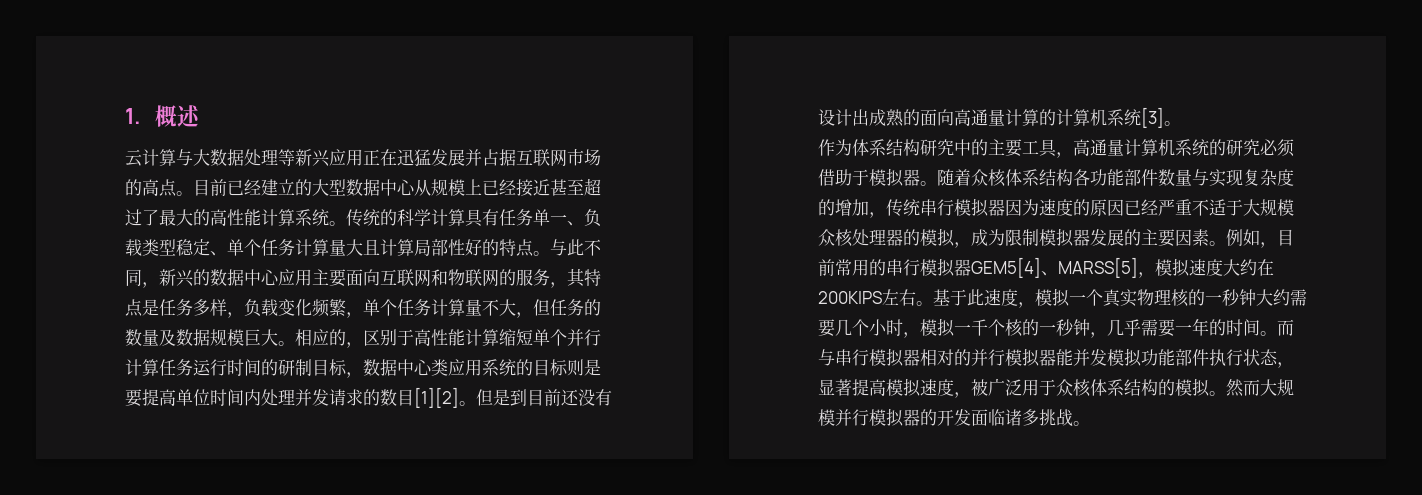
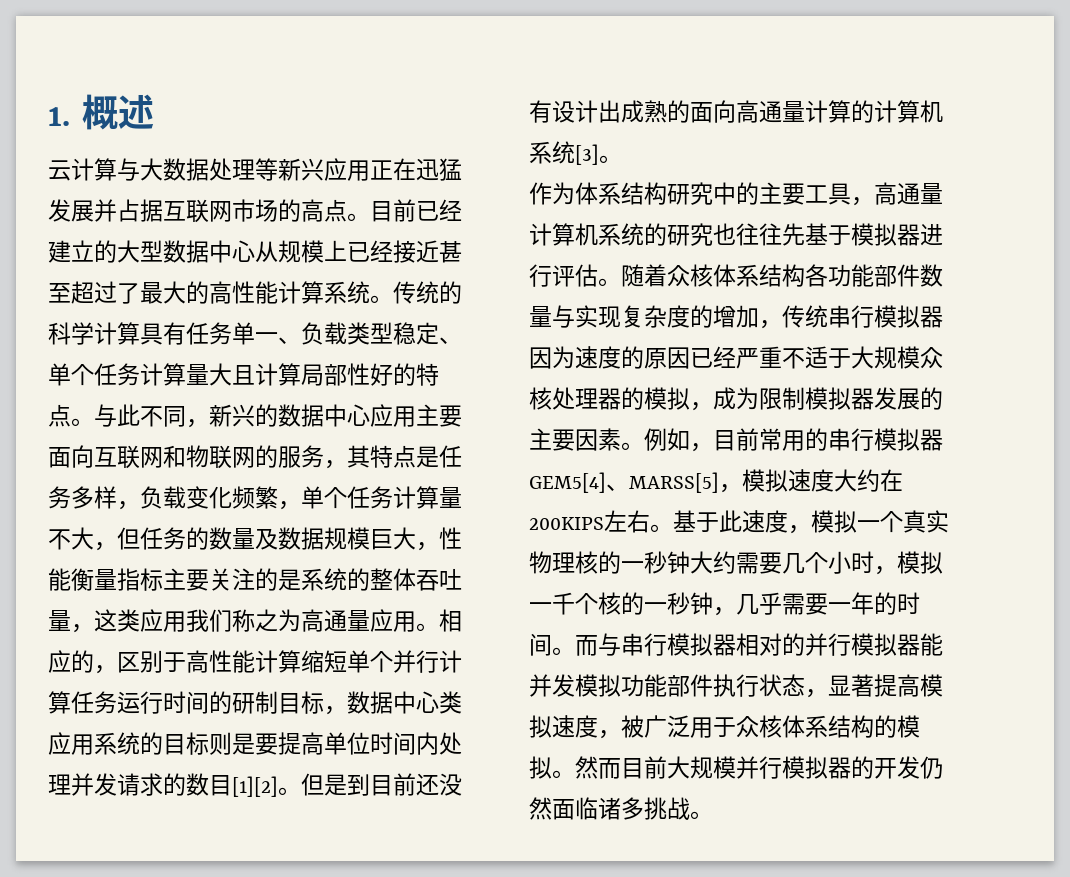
- 与此不同，新兴的数据中心应用主要面向互联网和物联网的服务，其特点是任务多样，负载变化频繁，单个任务计算量不大，但任务的数量及数据规模巨大。
+ 与此不同，新兴的数据中心应用主要面向互联网和物联网的服务，其特点是任务多样，负载变化频繁，单个任务计算量不大，但任务的数量及数据规模巨大，性能衡量指标主要关注的是系统的整体吞吐量，这类应用我们称之为高通量应用。
- 作为体系结构研究中的主要工具，高通量计算机系统的研究必须借助于模拟器。
+ 作为体系结构研究中的主要工具，高通量计算机系统的研究也往往先基于模拟器进行评估。
- 然而大规模并行模拟器的开发面临诸多挑战。
+ 然而目前大规模并行模拟器的开发仍然面临诸多挑战。

